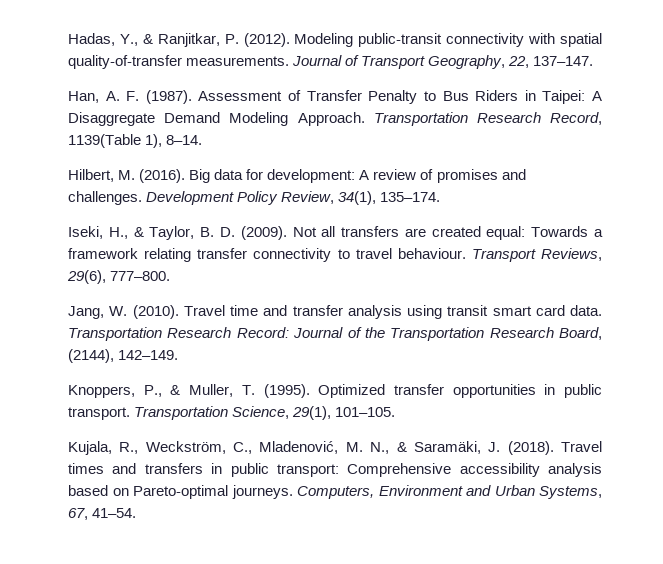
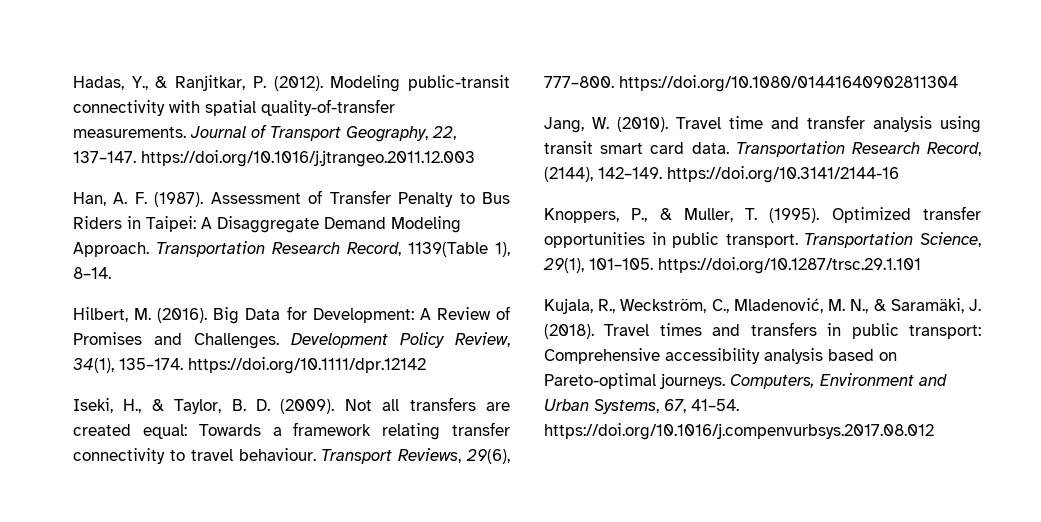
- Journal of Transport Geography, 22, 137–147.
+ Journal of Transport Geography, 22, 137–147. https://doi.org/10.1016/j.jtrangeo.2011.12.003
- Big data for development: A review of promises and challenges.
+ Big Data for Development: A Review of Promises and Challenges.
- Development Policy Review, 34(1), 135–174.
+ Development Policy Review, 34(1), 135–174. https://doi.org/10.1111/dpr.12142
- Transport Reviews, 29(6), 777–800.
+ Transport Reviews, 29(6), 777–800. https://doi.org/10.1080/01441640902811304
- Transportation Research Record: Journal of the Transportation Research Board, (2144), 142–149.
+ Transportation Research Record, (2144), 142–149. https://doi.org/10.3141/2144-16
- Transportation Science, 29(1), 101–105.
+ Transportation Science, 29(1), 101–105. https://doi.org/10.1287/trsc.29.1.101
- Computers, Environment and Urban Systems, 67, 41–54.
+ Computers, Environment and Urban Systems, 67, 41–54. https://doi.org/10.1016/j.compenvurbsys.2017.08.012

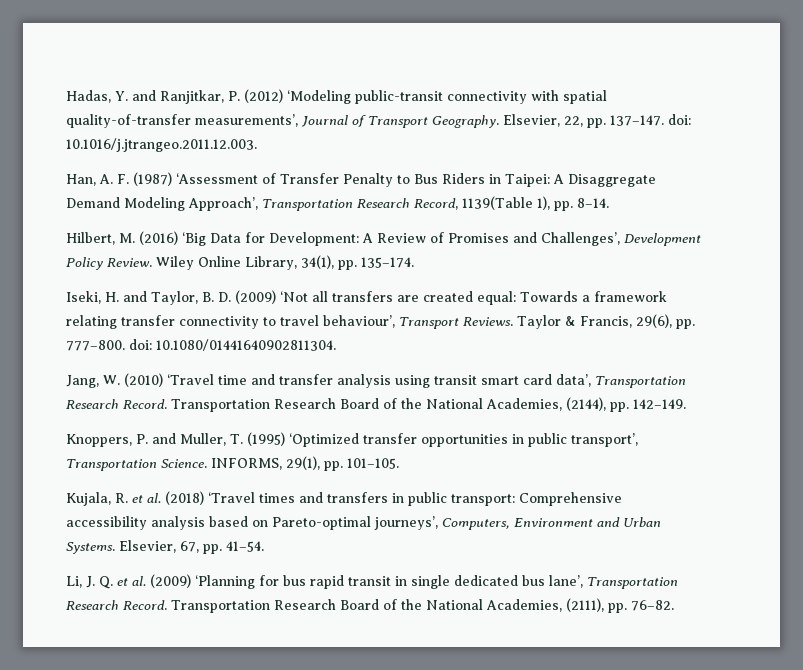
- Hadas, Y., & Ranjitkar, P. (2012). Modeling public-transit connectivity with spatial quality-of-transfer measurements. Journal of Transport Geography, 22, 137–147. https://doi.org/10.1016/j.jtrangeo.2011.12.003
+ Hadas, Y. and Ranjitkar, P. (2012) ‘Modeling public-transit connectivity with spatial quality-of-transfer measurements’, Journal of Transport Geography. Elsevier, 22, pp. 137–147. doi: 10.1016/j.jtrangeo.2011.12.003.
- Han, A. F. (1987). Assessment of Transfer Penalty to Bus Riders in Taipei: A Disaggregate Demand Modeling Approach. Transportation Research Record, 1139(Table 1), 8–14.
+ Han, A. F. (1987) ‘Assessment of Transfer Penalty to Bus Riders in Taipei: A Disaggregate Demand Modeling Approach’, Transportation Research Record, 1139(Table 1), pp. 8–14.
- Hilbert, M. (2016). Big Data for Development: A Review of Promises and Challenges. Development Policy Review, 34(1), 135–174. https://doi.org/10.1111/dpr.12142
+ Hilbert, M. (2016) ‘Big Data for Development: A Review of Promises and Challenges’, Development Policy Review. Wiley Online Library, 34(1), pp. 135–174.
- Iseki, H., & Taylor, B. D. (2009). Not all transfers are created equal: Towards a framework relating transfer connectivity to travel behaviour. Transport Reviews, 29(6), 777–800. https://doi.org/10.1080/01441640902811304
+ Iseki, H. and Taylor, B. D. (2009) ‘Not all transfers are created equal: Towards a framework relating transfer connectivity to travel behaviour’, Transport Reviews. Taylor & Francis, 29(6), pp. 777–800. doi: 10.1080/01441640902811304.
- Jang, W. (2010). Travel time and transfer analysis using transit smart card data. Transportation Research Record, (2144), 142–149. https://doi.org/10.3141/2144-16
+ Jang, W. (2010) ‘Travel time and transfer analysis using transit smart card data’, Transportation Research Record. Transportation Research Board of the National Academies, (2144), pp. 142–149.
- Knoppers, P., & Muller, T. (1995). Optimized transfer opportunities in public transport. Transportation Science, 29(1), 101–105. https://doi.org/10.1287/trsc.29.1.101
+ Knoppers, P. and Muller, T. (1995) ‘Optimized transfer opportunities in public transport’, Transportation Science. INFORMS, 29(1), pp. 101–105.
- Kujala, R., Weckström, C., Mladenović, M. N., & Saramäki, J. (2018). Travel times and transfers in public transport: Comprehensive accessibility analysis based on Pareto-optimal journeys. Computers, Environment and Urban Systems, 67, 41–54. https://doi.org/10.1016/j.compenvurbsys.2017.08.012
+ Kujala, R. et al. (2018) ‘Travel times and transfers in public transport: Comprehensive accessibility analysis based on Pareto-optimal journeys’, Computers, Environment and Urban Systems. Elsevier, 67, pp. 41–54.
+ Li, J. Q. et al. (2009) ‘Planning for bus rapid transit in single dedicated bus lane’, Transportation Research Record. Transportation Research Board of the National Academies, (2111), pp. 76–82.

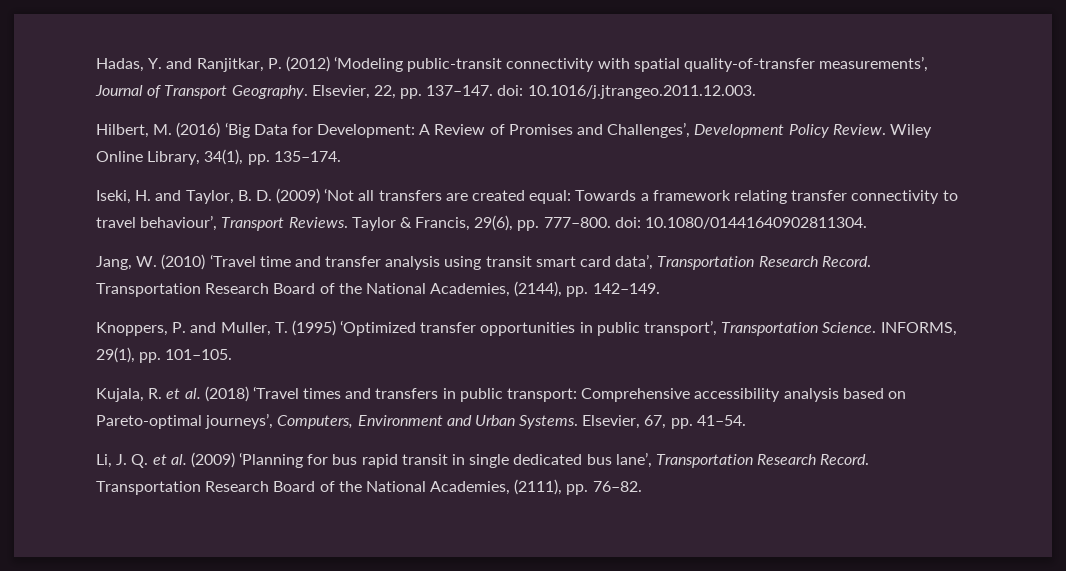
- Han, A. F. (1987) ‘Assessment of Transfer Penalty to Bus Riders in Taipei: A Disaggregate Demand Modeling Approach’, Transportation Research Record, 1139(Table 1), pp. 8–14.

